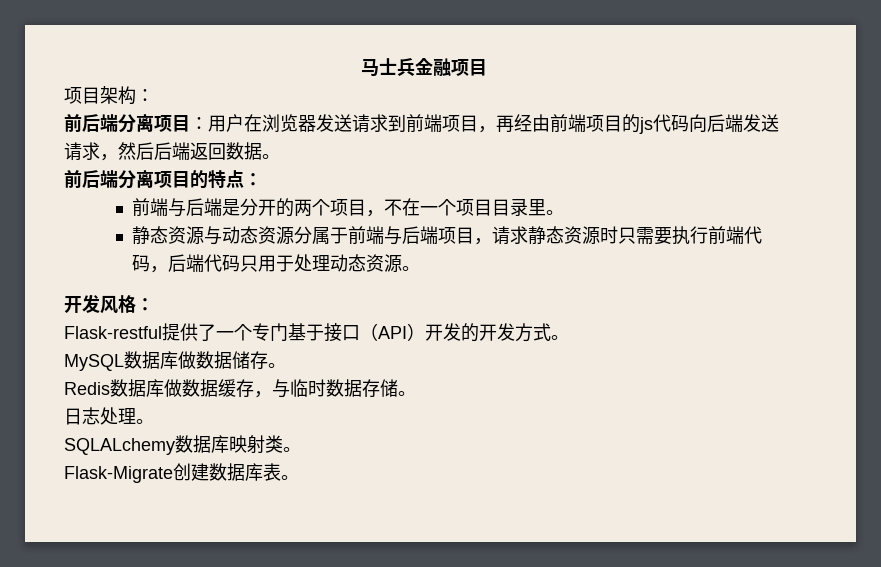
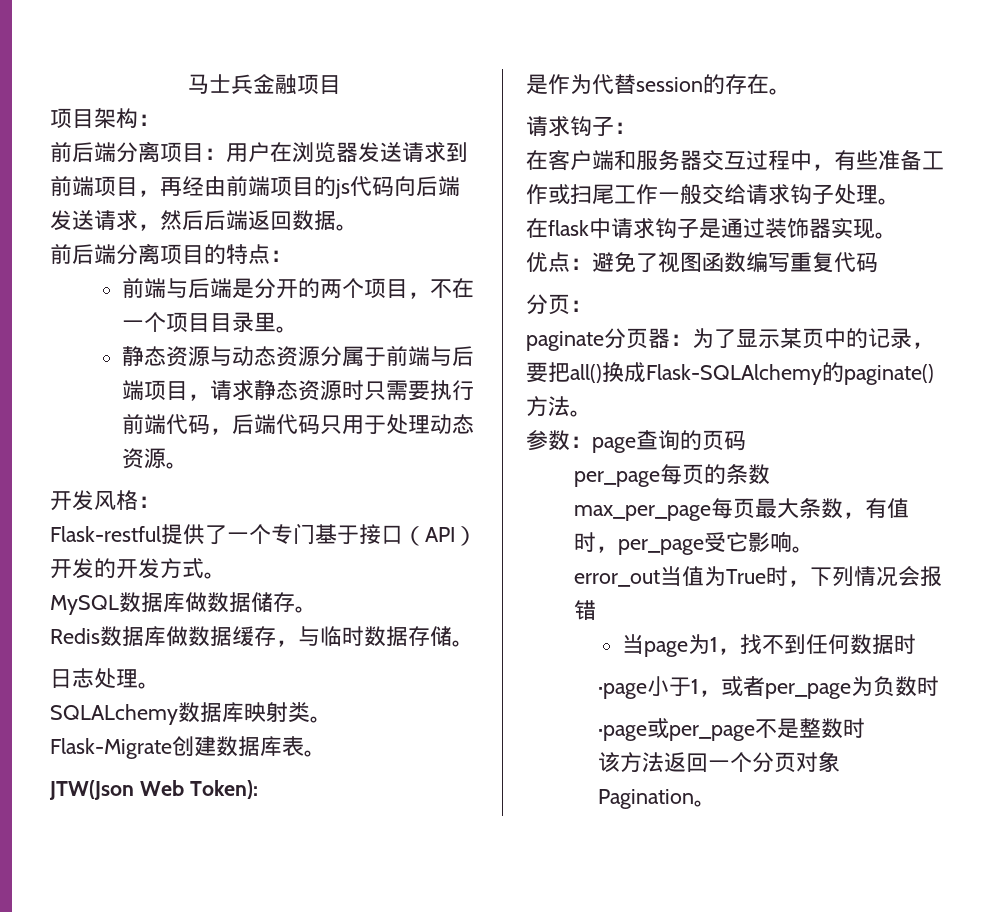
+ JTW(Json Web Token):
+ 是作为代替session的存在。
+ 请求钩子：
+ 在客户端和服务器交互过程中，有些准备工作或扫尾工作一般交给请求钩子处理。
+ 在flask中请求钩子是通过装饰器实现。
+ 优点：避免了视图函数编写重复代码
+ 分页：
+ paginate分页器：为了显示某页中的记录，要把all()换成Flask-SQLAlchemy的paginate()方法。
+ 参数：page查询的页码
+ per_page每页的条数
+ max_per_page每页最大条数，有值时，per_page受它影响。
+ error_out当值为True时，下列情况会报错
+ 当page为1，找不到任何数据时
+ ·page小于1，或者per_page为负数时
+ ·page或per_page不是整数时
+ 该方法返回一个分页对象Pagination。

